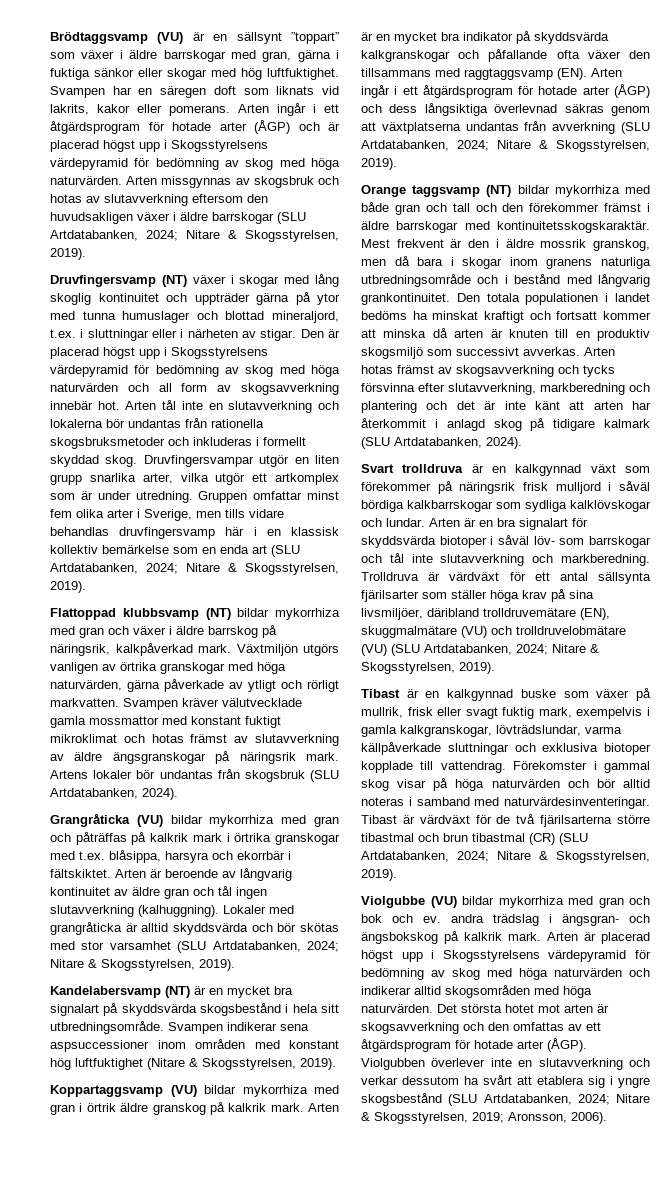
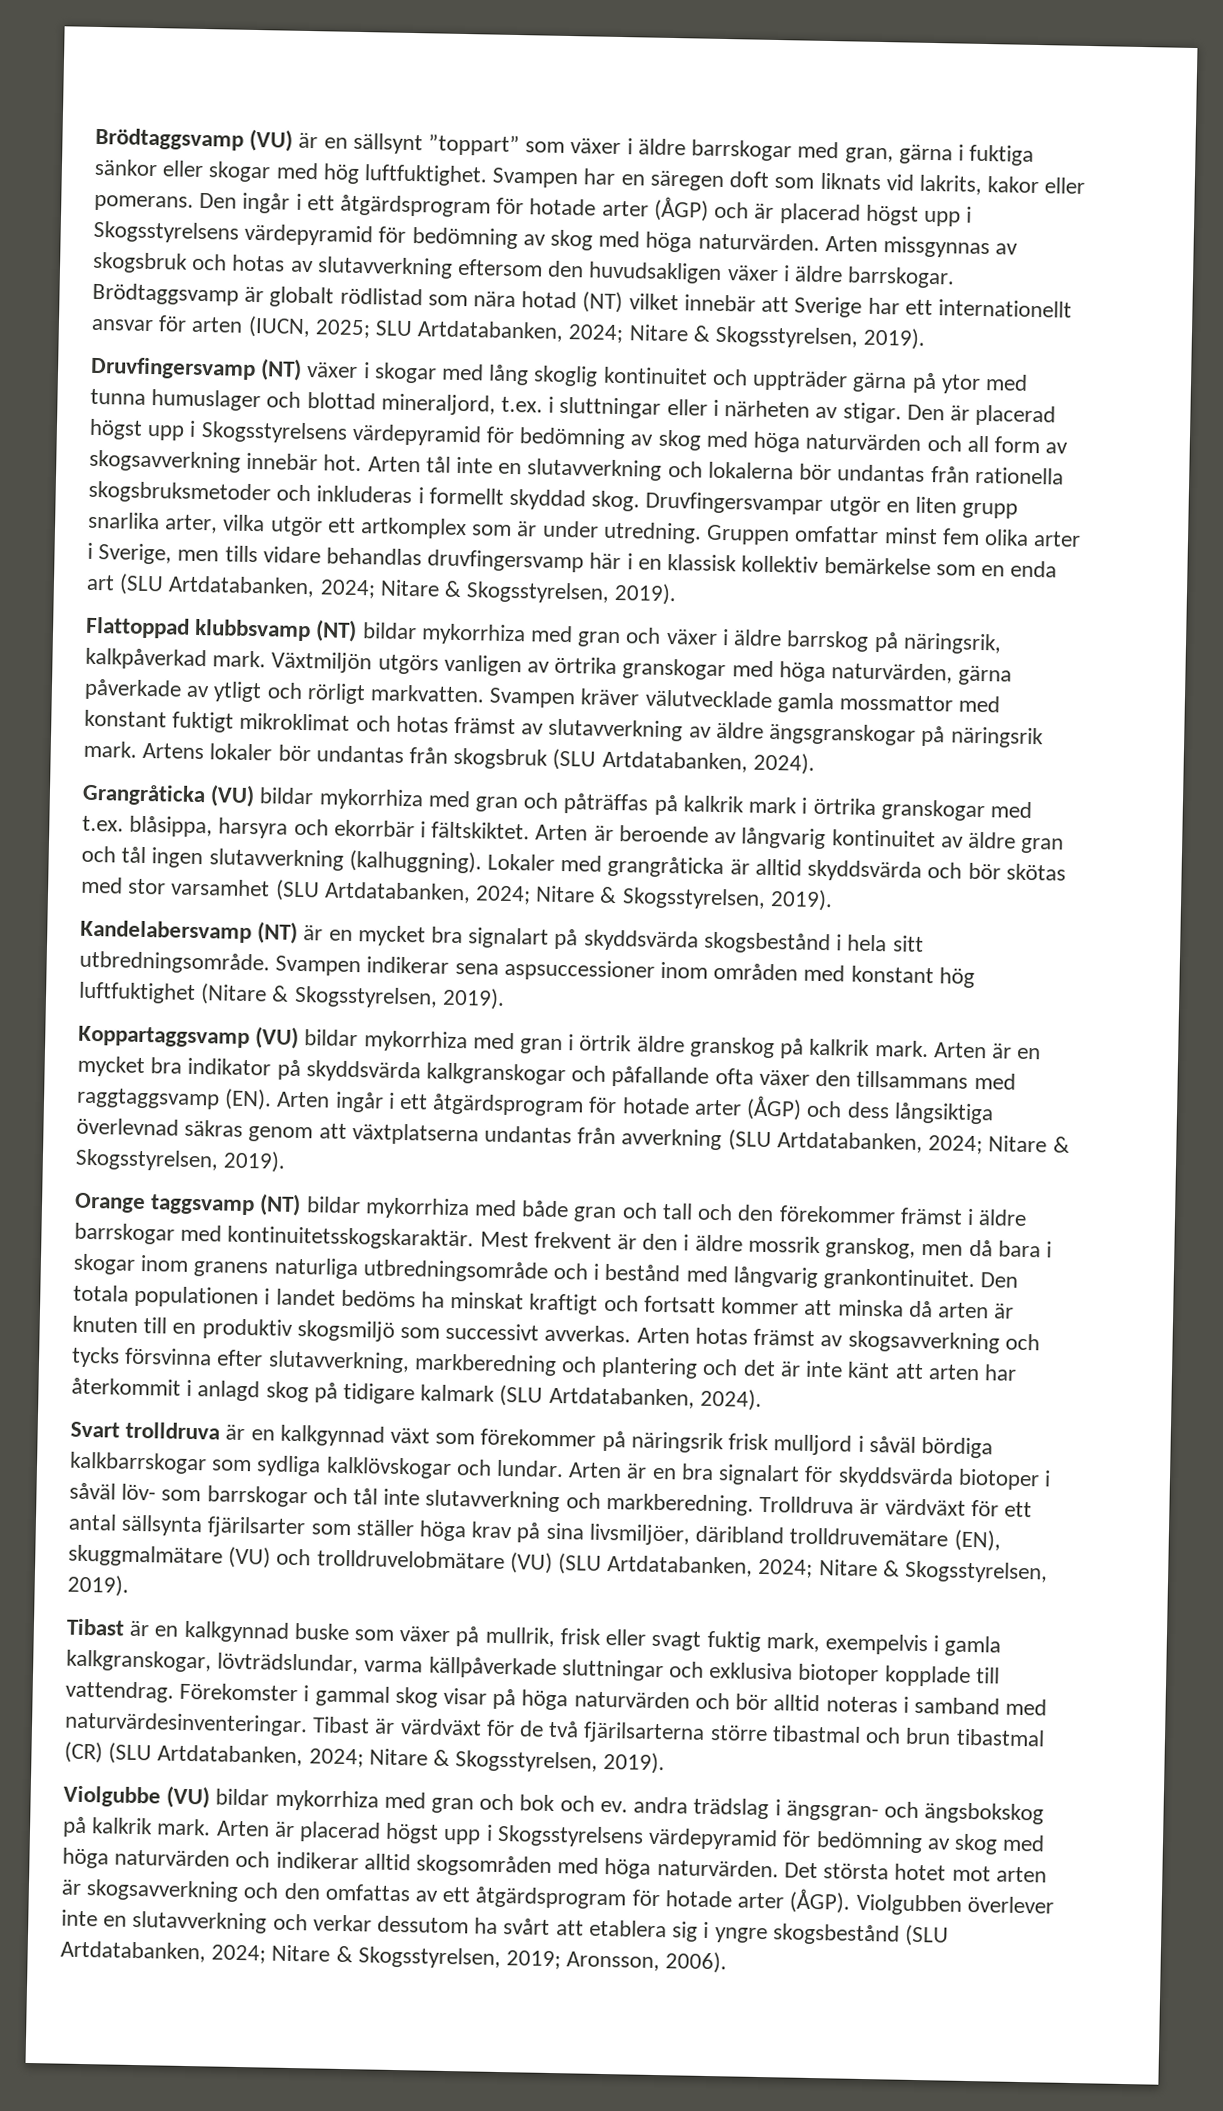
- Arten ingår i ett åtgärdsprogram för hotade arter (ÅGP) och är placerad högst upp i Skogsstyrelsens värdepyramid för bedömning av skog med höga naturvärden.
+ Den ingår i ett åtgärdsprogram för hotade arter (ÅGP) och är placerad högst upp i Skogsstyrelsens värdepyramid för bedömning av skog med höga naturvärden.
- Arten missgynnas av skogsbruk och hotas av slutavverkning eftersom den huvudsakligen växer i äldre barrskogar (SLU Artdatabanken, 2024; Nitare & Skogsstyrelsen, 2019).
+ Arten missgynnas av skogsbruk och hotas av slutavverkning eftersom den huvudsakligen växer i äldre barrskogar. Brödtaggsvamp är globalt rödlistad som nära hotad (NT) vilket innebär att Sverige har ett internationellt ansvar för arten (IUCN, 2025; SLU Artdatabanken, 2024; Nitare & Skogsstyrelsen, 2019).

